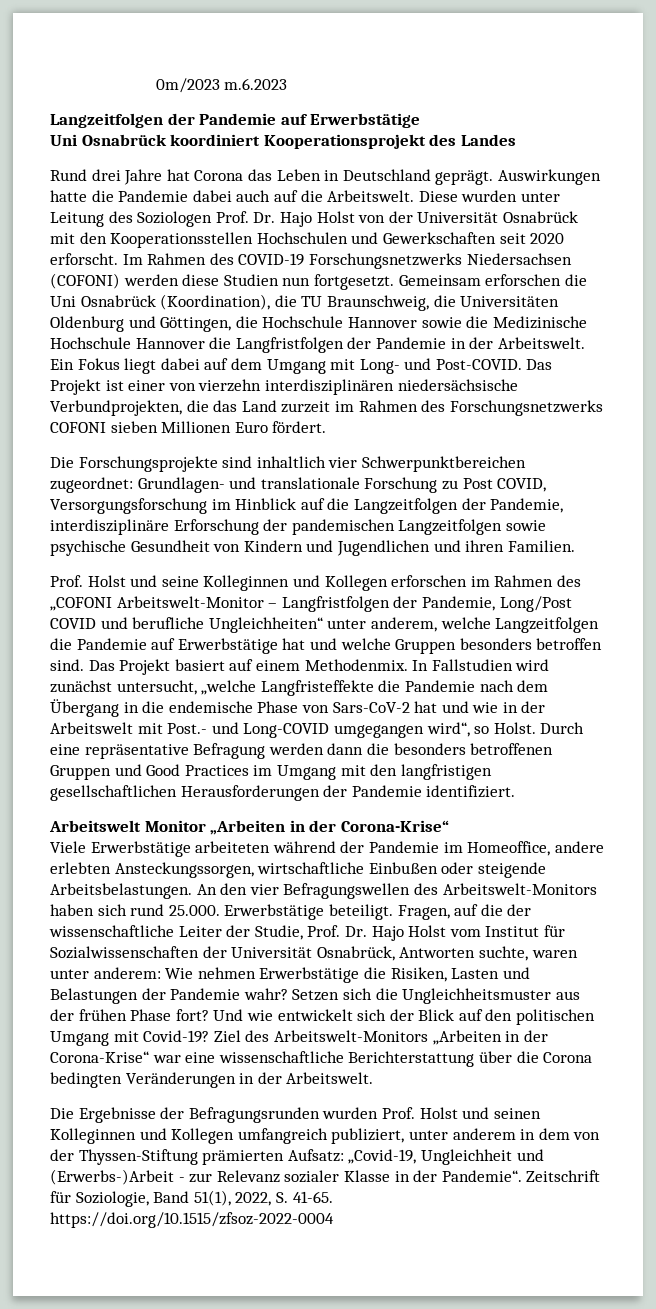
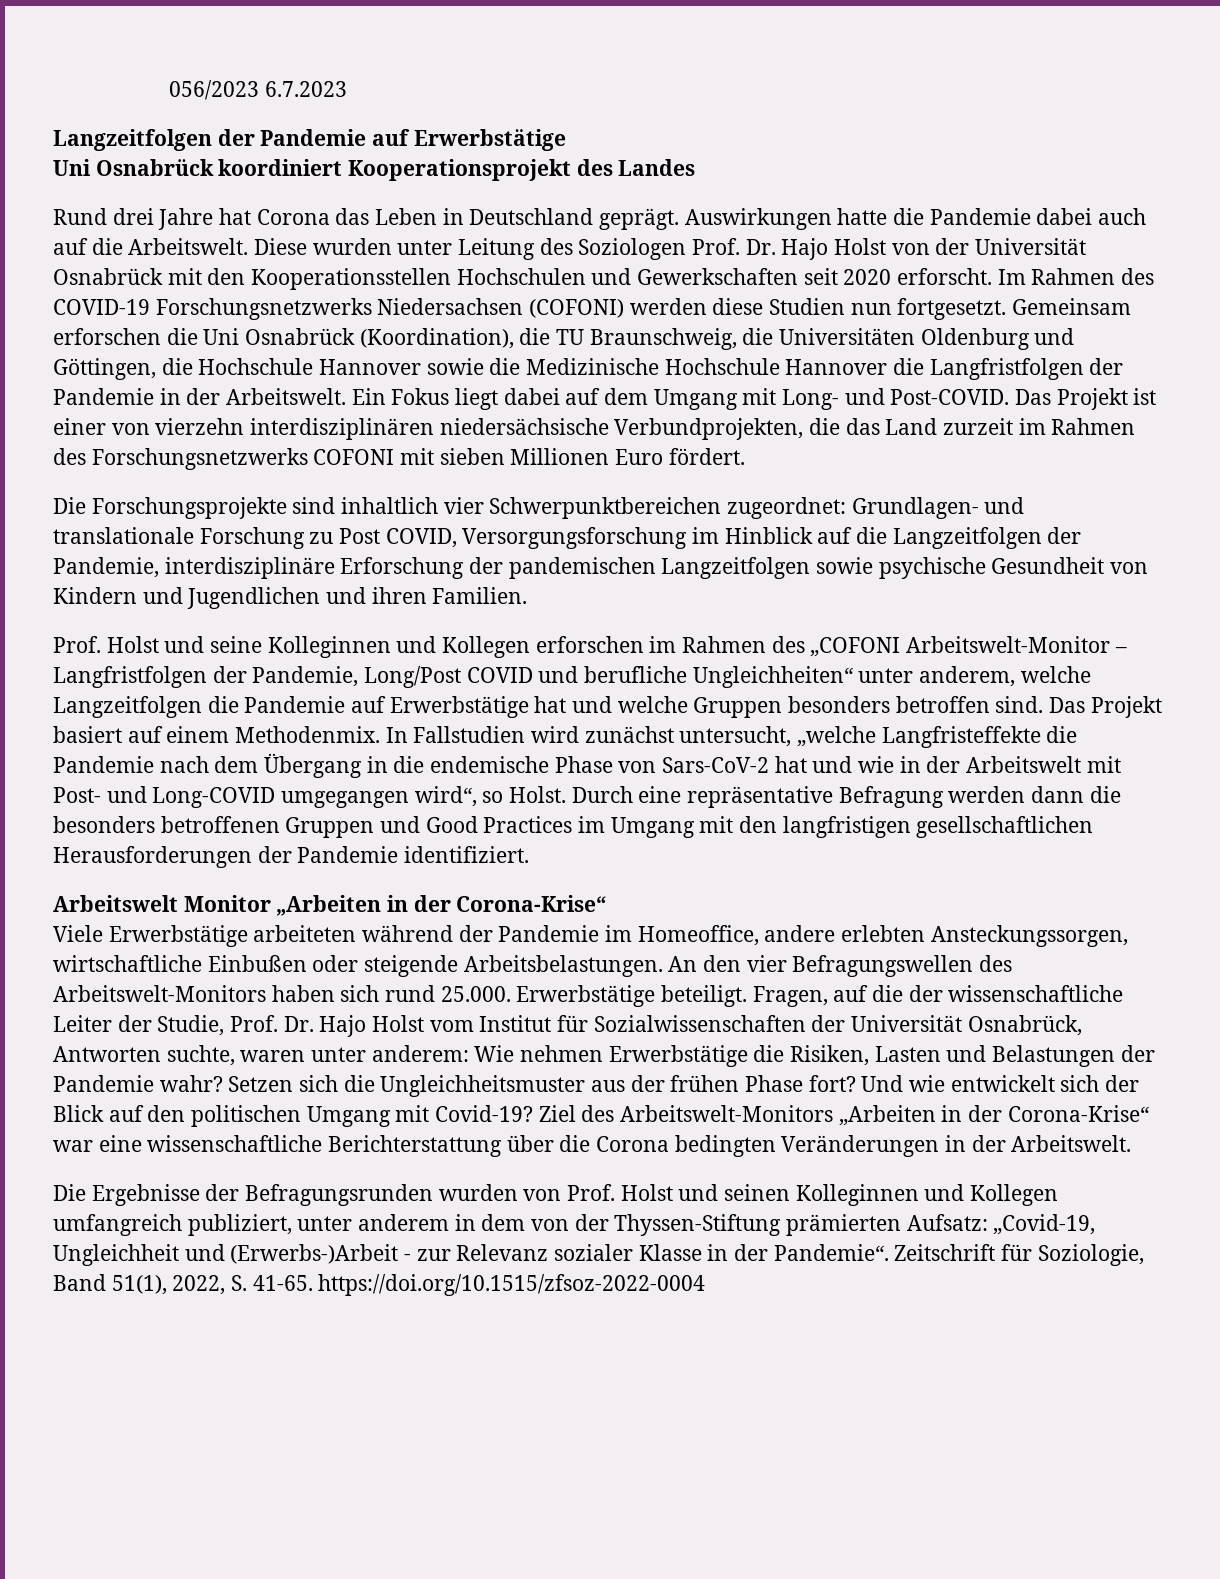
- 0m/2023 m.6.2023
+ 056/2023 6.7.2023
- Das Projekt ist einer von vierzehn interdisziplinären niedersächsische Verbundprojekten, die das Land zurzeit im Rahmen des Forschungsnetzwerks COFONI sieben Millionen Euro fördert.
+ Das Projekt ist einer von vierzehn interdisziplinären niedersächsische Verbundprojekten, die das Land zurzeit im Rahmen des Forschungsnetzwerks COFONI mit sieben Millionen Euro fördert.
- In Fallstudien wird zunächst untersucht, „welche Langfristeffekte die Pandemie nach dem Übergang in die endemische Phase von Sars-CoV-2 hat und wie in der Arbeitswelt mit Post.- und Long-COVID umgegangen wird“, so Holst.
+ In Fallstudien wird zunächst untersucht, „welche Langfristeffekte die Pandemie nach dem Übergang in die endemische Phase von Sars-CoV-2 hat und wie in der Arbeitswelt mit Post- und Long-COVID umgegangen wird“, so Holst.
- Die Ergebnisse der Befragungsrunden wurden Prof. Holst und seinen Kolleginnen und Kollegen umfangreich publiziert, unter anderem in dem von der Thyssen-Stiftung prämierten Aufsatz: „Covid-19, Ungleichheit und (Erwerbs-)Arbeit - zur Relevanz sozialer Klasse in der Pandemie“.
+ Die Ergebnisse der Befragungsrunden wurden von Prof. Holst und seinen Kolleginnen und Kollegen umfangreich publiziert, unter anderem in dem von der Thyssen-Stiftung prämierten Aufsatz: „Covid-19, Ungleichheit und (Erwerbs-)Arbeit - zur Relevanz sozialer Klasse in der Pandemie“.

